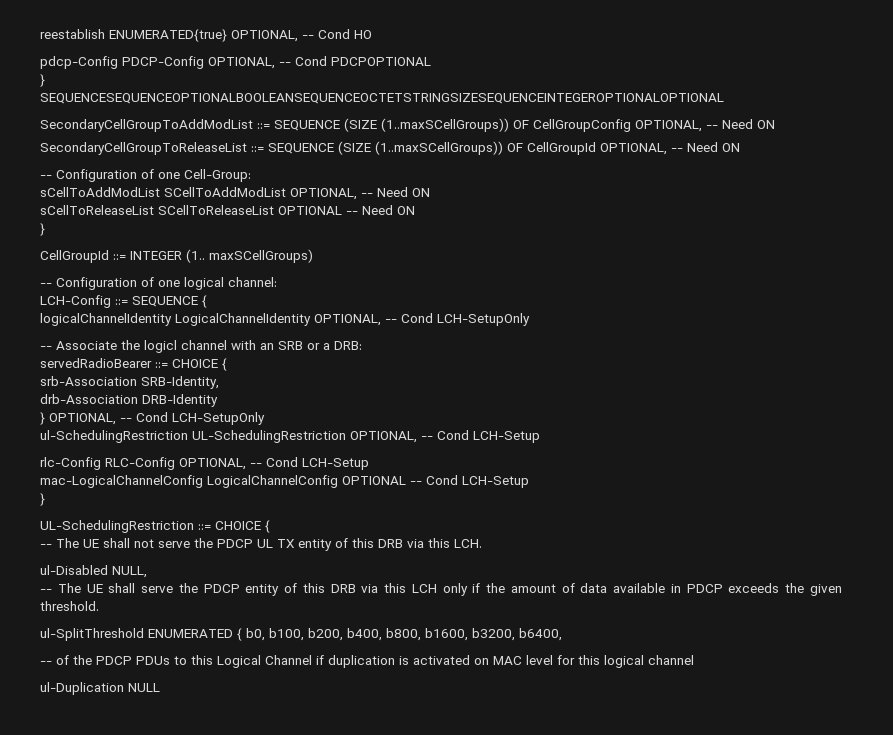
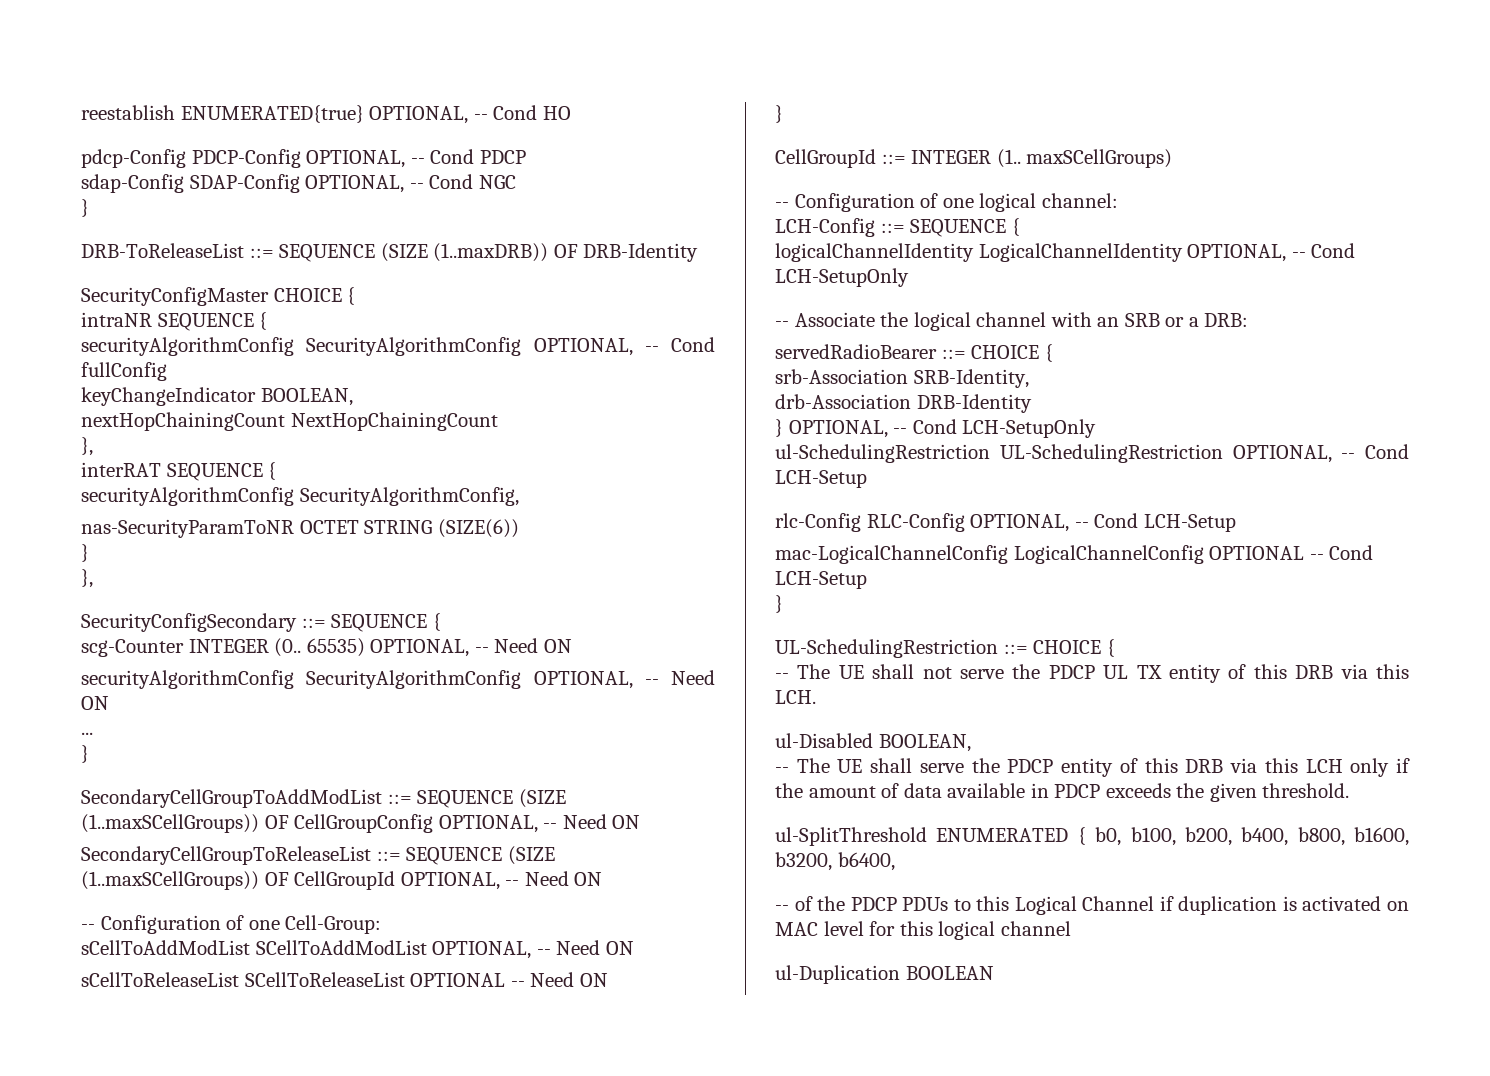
- pdcp-Config PDCP-Config OPTIONAL, -- Cond PDCPOPTIONAL
+ pdcp-Config PDCP-Config OPTIONAL, -- Cond PDCP
+ sdap-Config SDAP-Config OPTIONAL, -- Cond NGC
  }
- SEQUENCESEQUENCEOPTIONALBOOLEANSEQUENCEOCTETSTRINGSIZESEQUENCEINTEGEROPTIONALOPTIONAL
+ DRB-ToReleaseList ::= SEQUENCE (SIZE (1..maxDRB)) OF DRB-Identity
+ SecurityConfigMaster CHOICE {
+ intraNR SEQUENCE {
+ securityAlgorithmConfig SecurityAlgorithmConfig OPTIONAL, -- Cond fullConfig
+ keyChangeIndicator BOOLEAN,
+ nextHopChainingCount NextHopChainingCount
+ },
+ interRAT SEQUENCE {
+ securityAlgorithmConfig SecurityAlgorithmConfig,
+ nas-SecurityParamToNR OCTET STRING (SIZE(6))
+ }
+ },
+ SecurityConfigSecondary ::= SEQUENCE {
+ scg-Counter INTEGER (0.. 65535) OPTIONAL, -- Need ON
+ securityAlgorithmConfig SecurityAlgorithmConfig OPTIONAL, -- Need ON
+ ...
+ }
- -- Associate the logicl channel with an SRB or a DRB:
+ -- Associate the logical channel with an SRB or a DRB:
- ul-Disabled NULL,
+ ul-Disabled BOOLEAN,
- ul-Duplication NULL
+ ul-Duplication BOOLEAN

